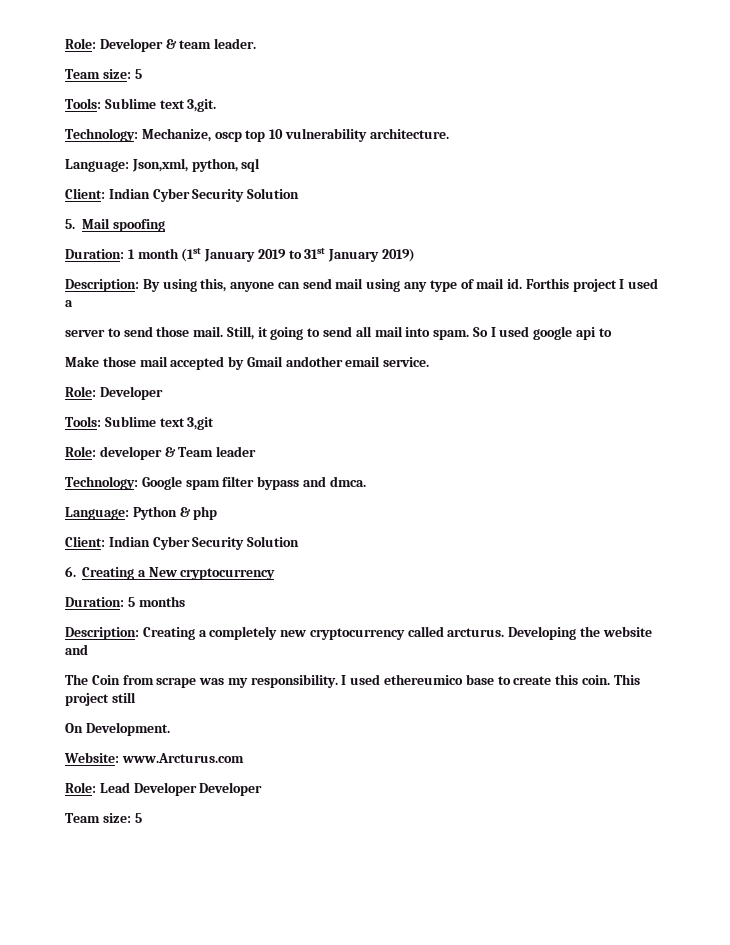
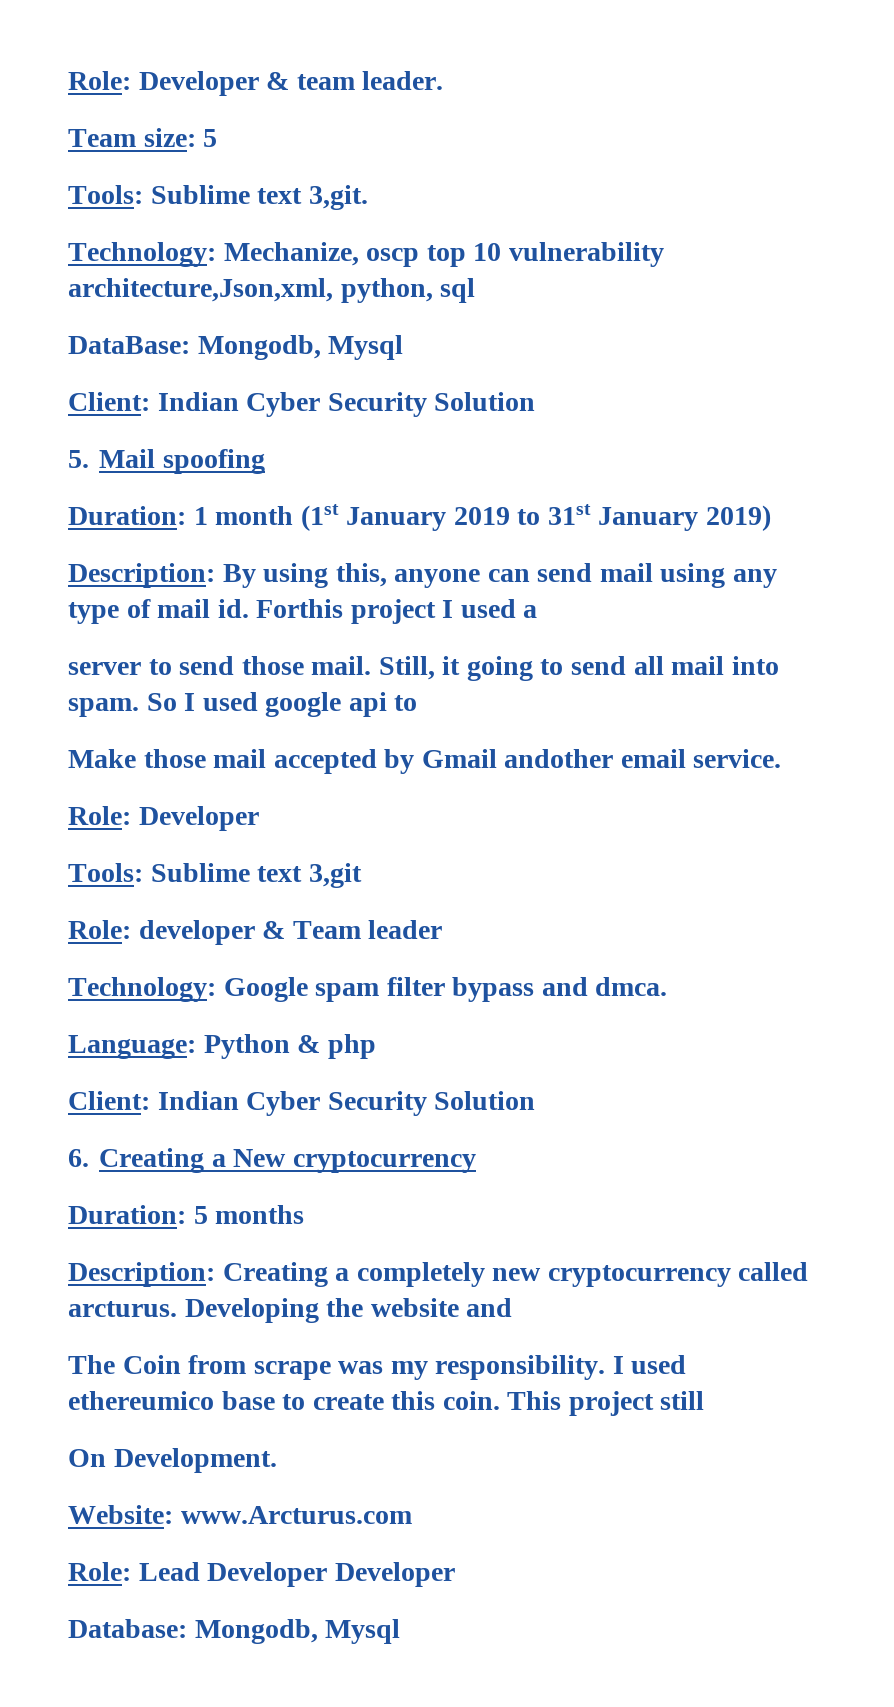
- Technology: Mechanize, oscp top 10 vulnerability architecture.
- Language: Json,xml, python, sql
+ Technology: Mechanize, oscp top 10 vulnerability architecture,Json,xml, python, sql
+ DataBase: Mongodb, Mysql
  Role: Lead Developer Developer
- Team size: 5
+ Database: Mongodb, Mysql

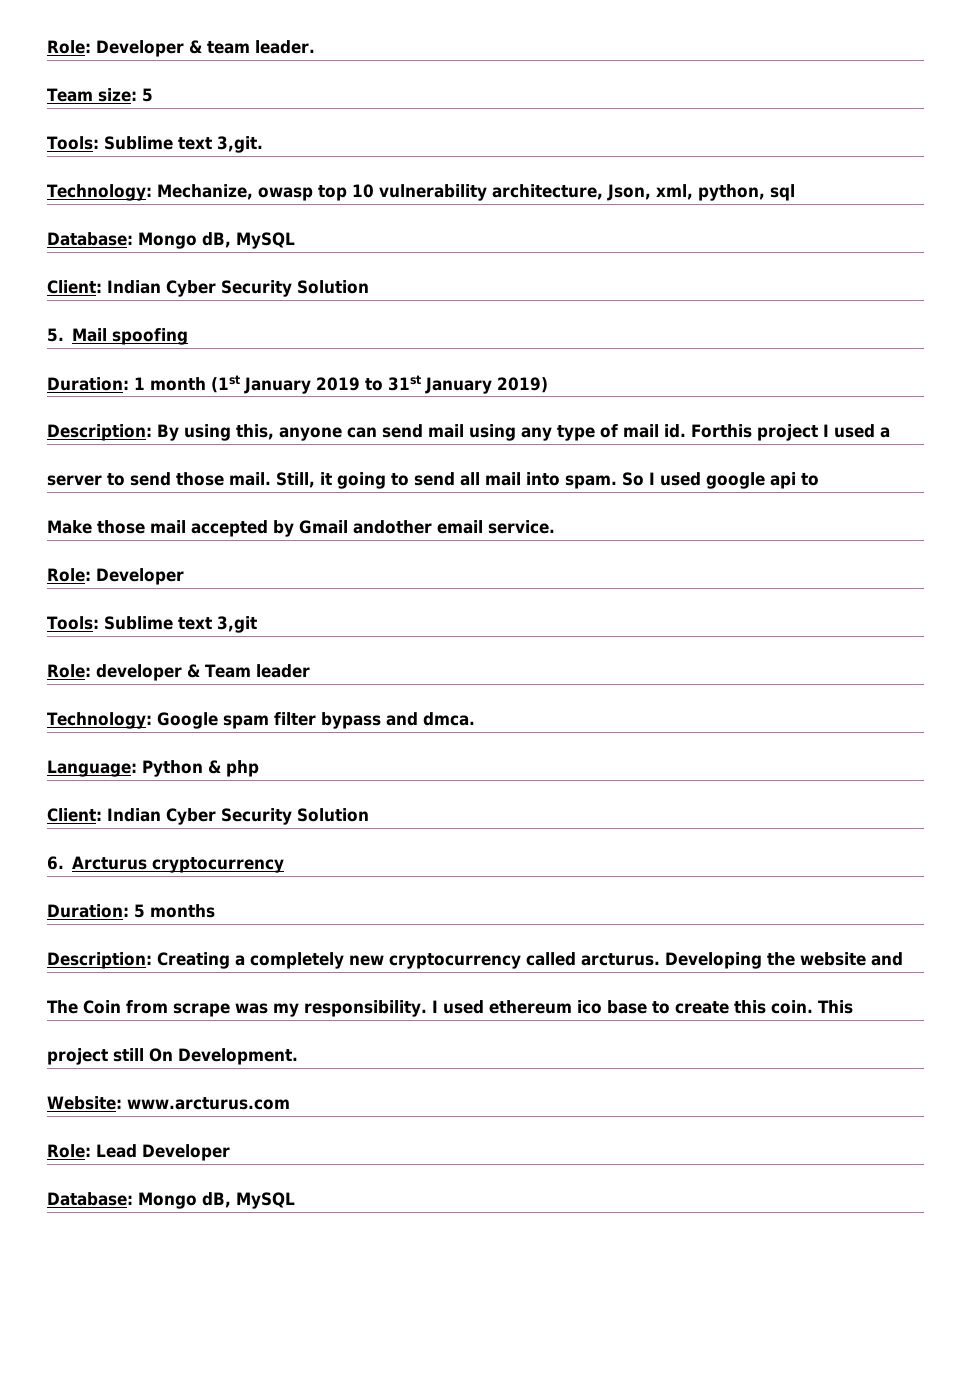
- Technology: Mechanize, oscp top 10 vulnerability architecture,Json,xml, python, sql
- DataBase: Mongodb, Mysql
+ Technology: Mechanize, owasp top 10 vulnerability architecture, Json, xml, python, sql
+ Database: Mongo dB, MySQL
- 6. Creating a New cryptocurrency
+ 6. Arcturus cryptocurrency
- I used ethereumico base to create this coin.
+ I used ethereum ico base to create this coin.
- This project still
- On Development.
+ This
+ project still On Development.
- Website: www.Arcturus.com
+ Website: www.arcturus.com
- Role: Lead Developer Developer
- Database: Mongodb, Mysql
+ Role: Lead Developer
+ Database: Mongo dB, MySQL

